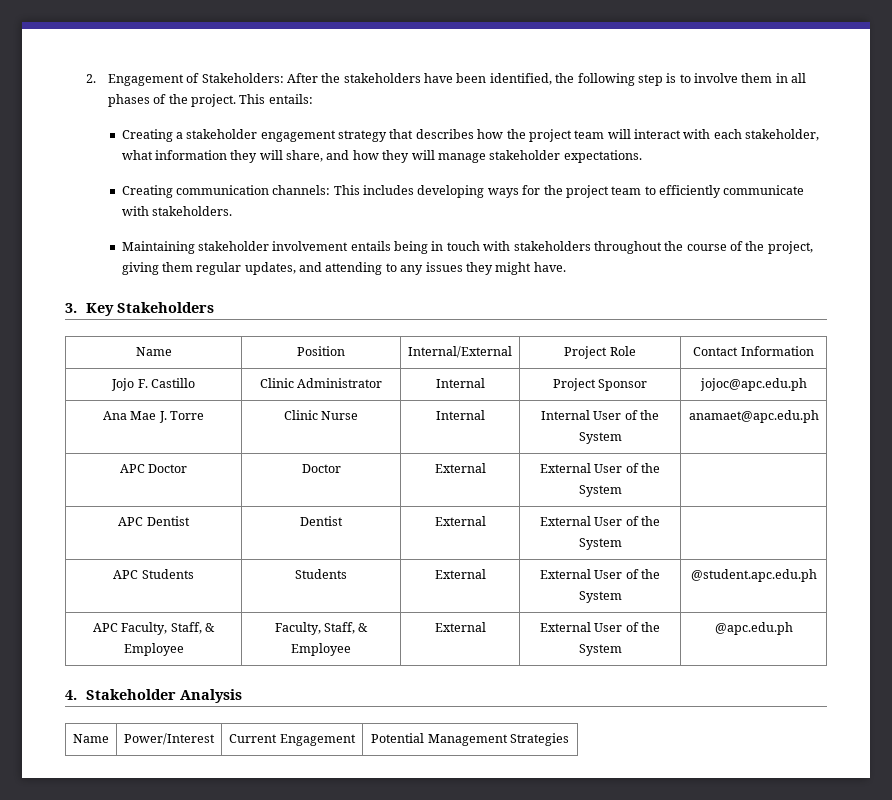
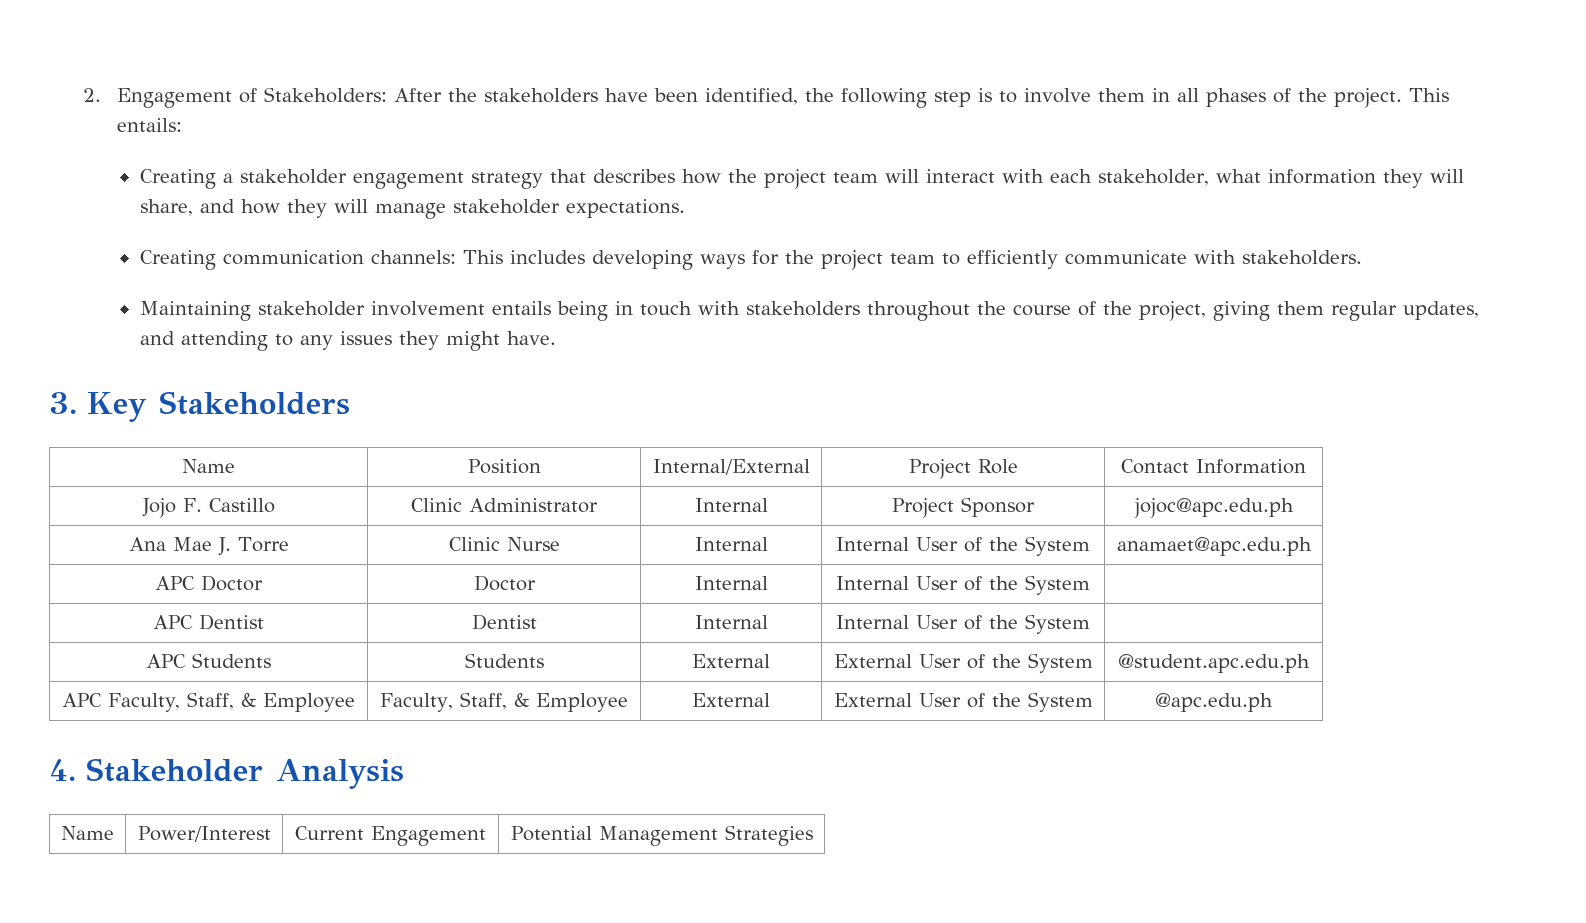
- APC Doctor | Doctor | External | External User of the System |
+ APC Doctor | Doctor | Internal | Internal User of the System |
- APC Dentist | Dentist | External | External User of the System |
+ APC Dentist | Dentist | Internal | Internal User of the System |

